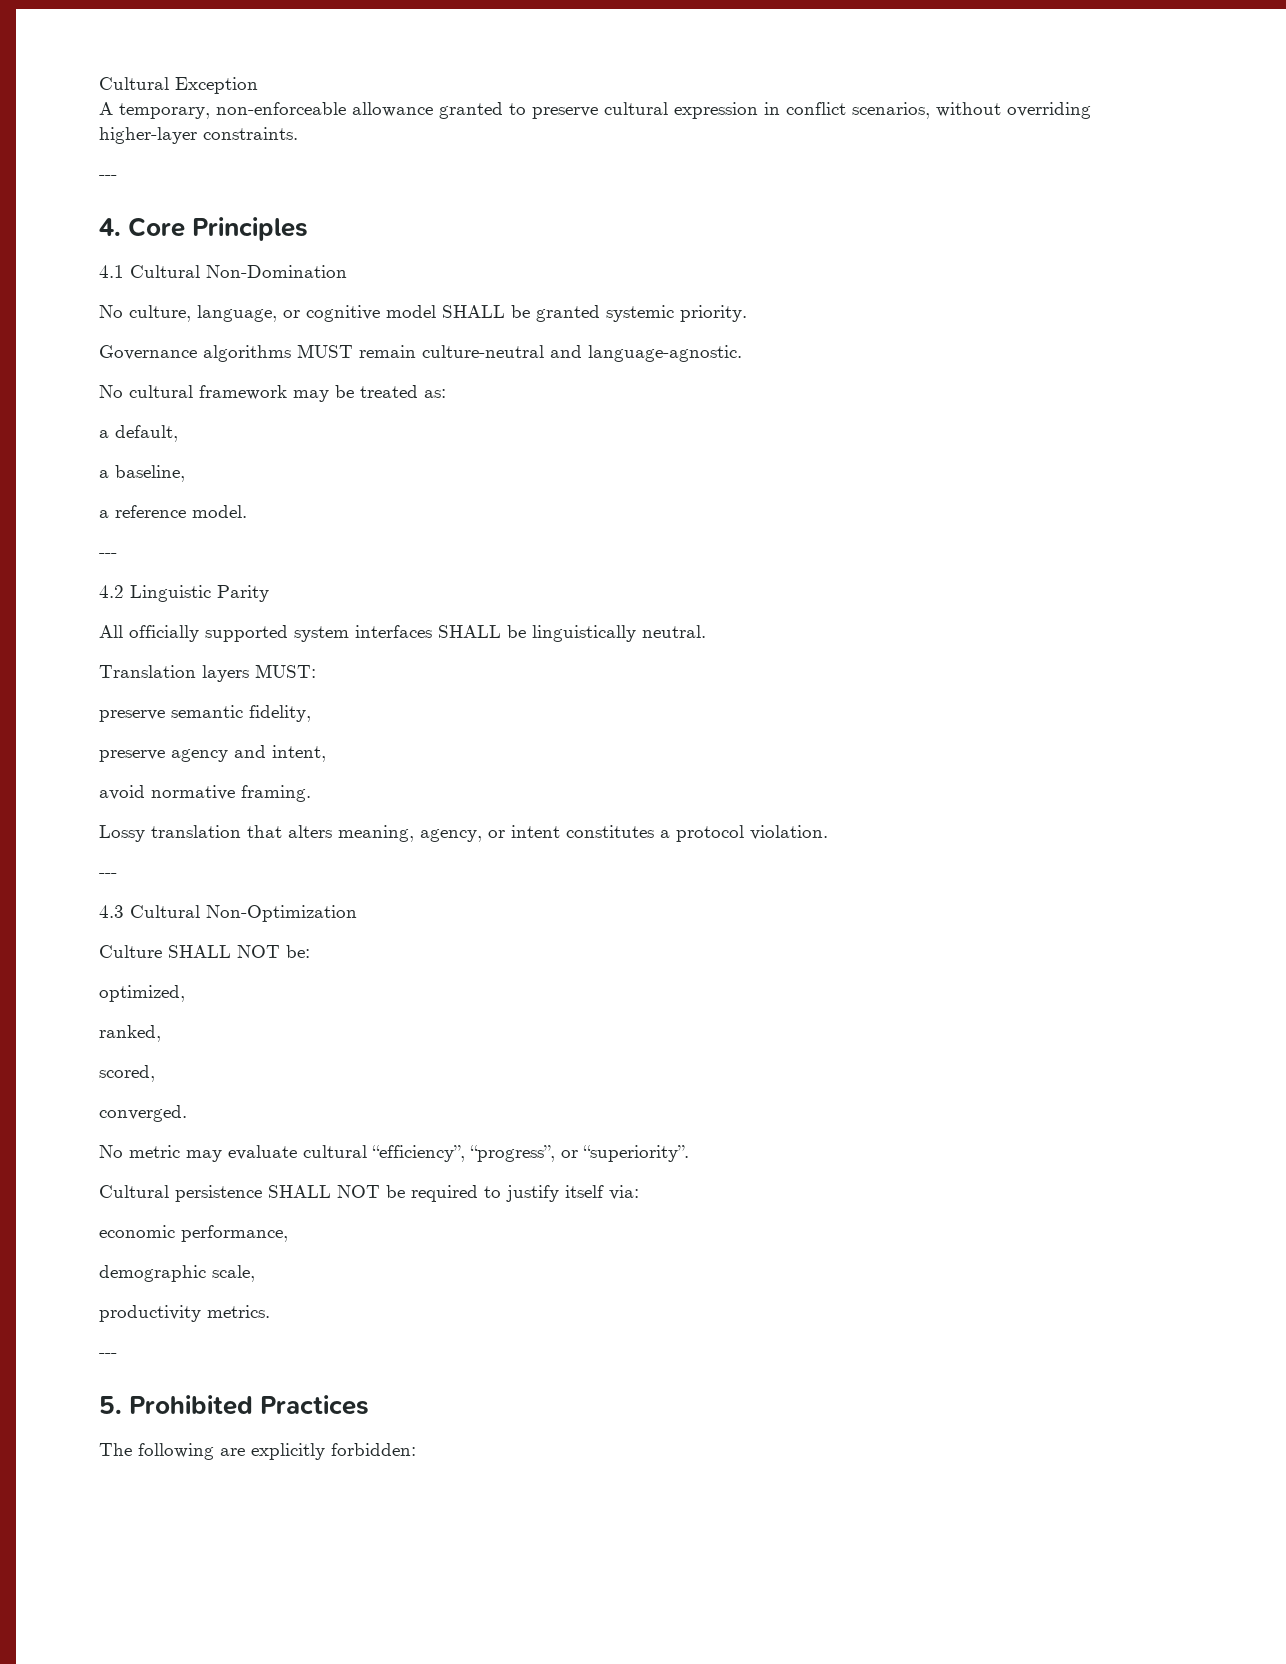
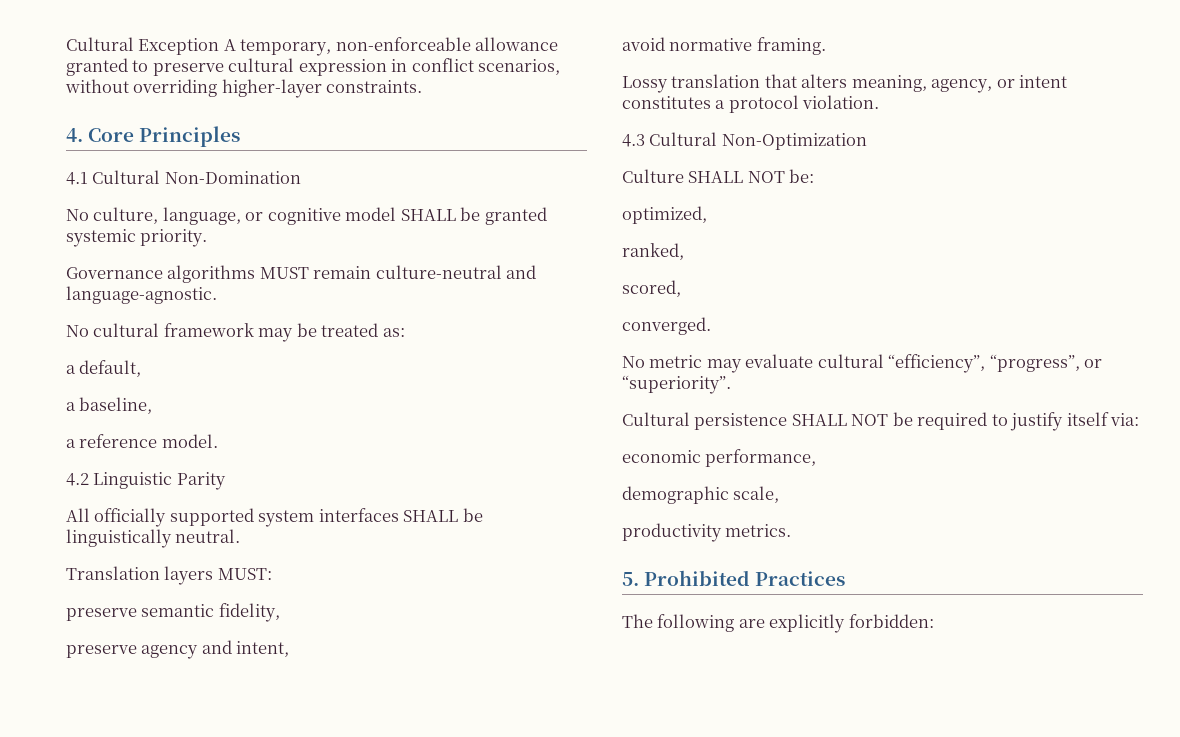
- Cultural Exception
- A temporary, non-enforceable allowance granted to preserve cultural expression in conflict scenarios, without overriding higher-layer constraints.
- ---
+ Cultural Exception A temporary, non-enforceable allowance granted to preserve cultural expression in conflict scenarios, without overriding higher-layer constraints.
  a reference model.
- ---
  Lossy translation that alters meaning, agency, or intent constitutes a protocol violation.
- ---
  productivity metrics.
- ---

